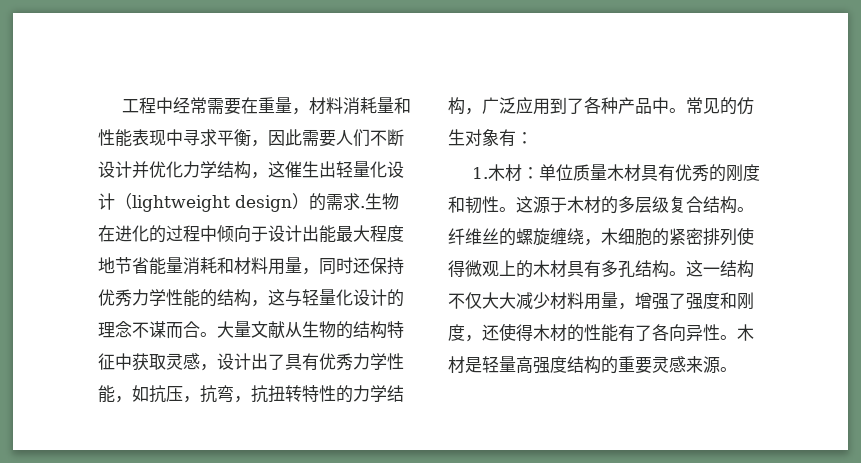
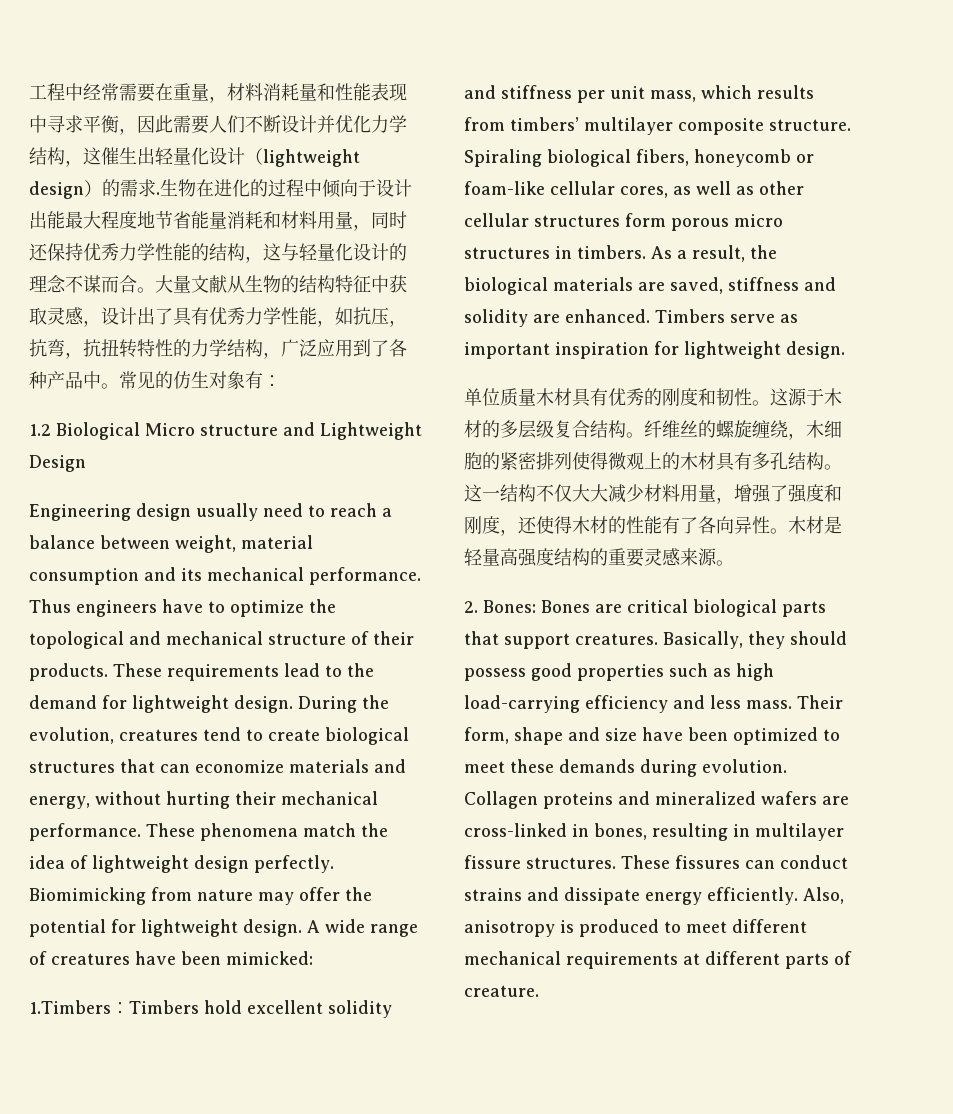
- 1.木材：单位质量木材具有优秀的刚度和韧性。
+ 1.2 Biological Micro structure and Lightweight Design
+ Engineering design usually need to reach a balance between weight, material consumption and its mechanical performance. Thus engineers have to optimize the topological and mechanical structure of their products. These requirements lead to the demand for lightweight design. During the evolution, creatures tend to create biological structures that can economize materials and energy, without hurting their mechanical performance. These phenomena match the idea of lightweight design perfectly. Biomimicking from nature may offer the potential for lightweight design. A wide range of creatures have been mimicked:
+ 1.Timbers：Timbers hold excellent solidity and stiffness per unit mass, which results from timbers’ multilayer composite structure. Spiraling biological fibers, honeycomb or foam-like cellular cores, as well as other cellular structures form porous micro structures in timbers. As a result, the biological materials are saved, stiffness and solidity are enhanced. Timbers serve as important inspiration for lightweight design.
+ 单位质量木材具有优秀的刚度和韧性。
+ 2. Bones: Bones are critical biological parts that support creatures. Basically, they should possess good properties such as high load-carrying efficiency and less mass. Their form, shape and size have been optimized to meet these demands during evolution. Collagen proteins and mineralized wafers are cross-linked in bones, resulting in multilayer fissure structures. These fissures can conduct strains and dissipate energy efficiently. Also, anisotropy is produced to meet different mechanical requirements at different parts of creature.

